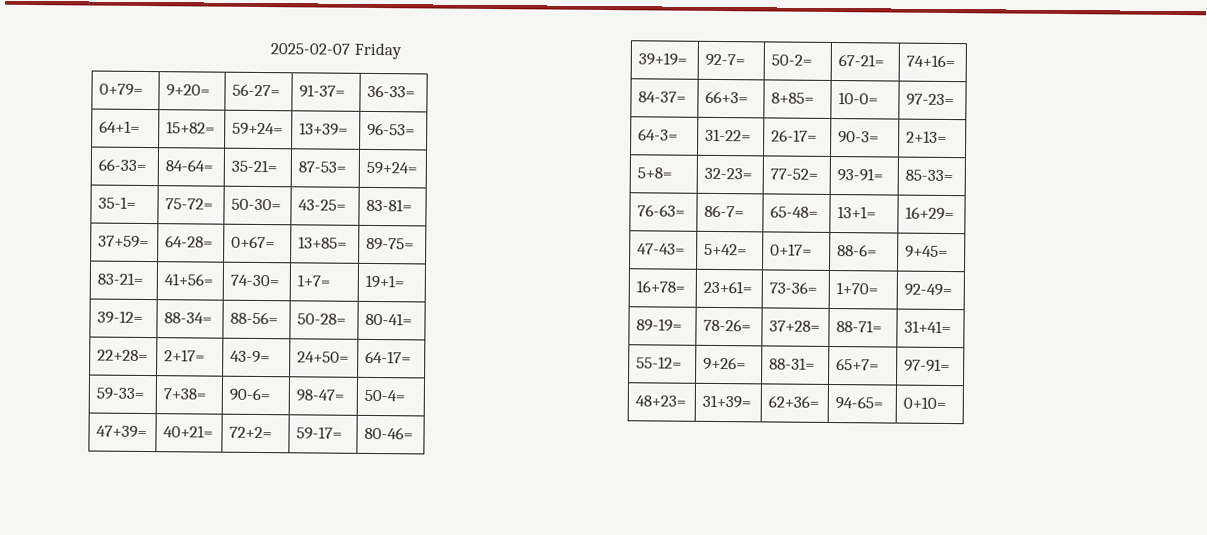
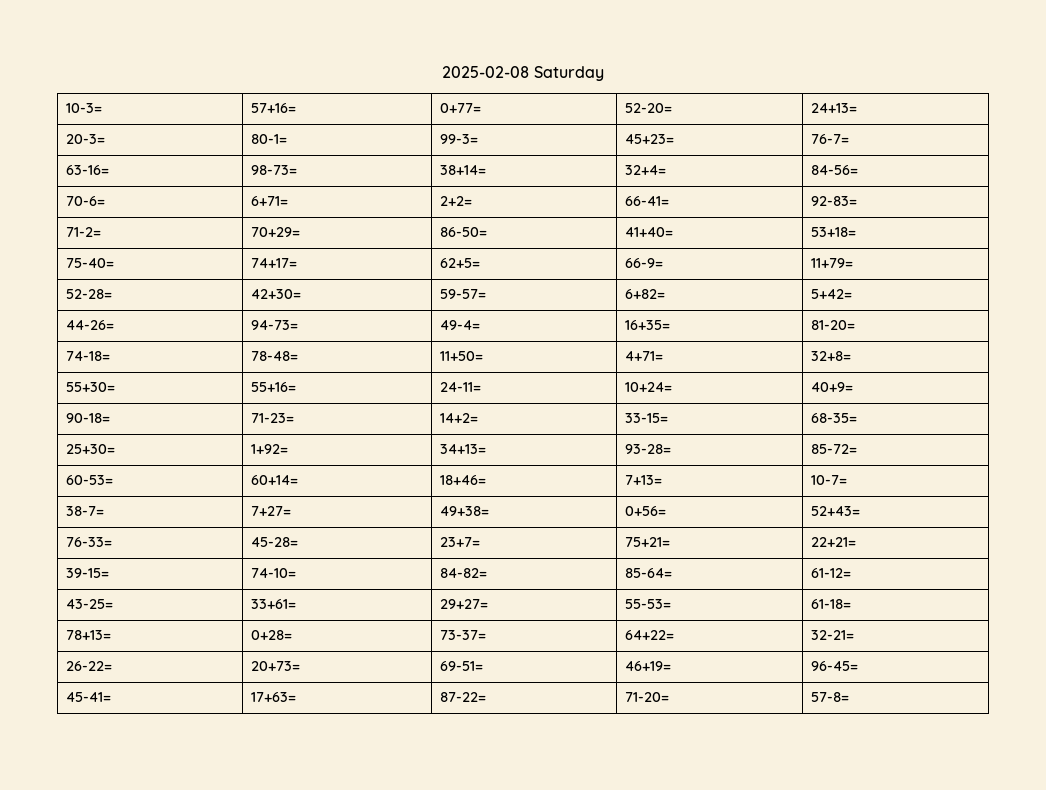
- 2025-02-07 Friday
- 0+79= | 9+20= | 56-27= | 91-37= | 36-33=
- 64+1= | 15+82= | 59+24= | 13+39= | 96-53=
- 66-33= | 84-64= | 35-21= | 87-53= | 59+24=
- 35-1= | 75-72= | 50-30= | 43-25= | 83-81=
- 37+59= | 64-28= | 0+67= | 13+85= | 89-75=
- 83-21= | 41+56= | 74-30= | 1+7= | 19+1=
- 39-12= | 88-34= | 88-56= | 50-28= | 80-41=
- 22+28= | 2+17= | 43-9= | 24+50= | 64-17=
- 59-33= | 7+38= | 90-6= | 98-47= | 50-4=
- 47+39= | 40+21= | 72+2= | 59-17= | 80-46=
- 39+19= | 92-7= | 50-2= | 67-21= | 74+16=
- 84-37= | 66+3= | 8+85= | 10-0= | 97-23=
- 64-3= | 31-22= | 26-17= | 90-3= | 2+13=
- 5+8= | 32-23= | 77-52= | 93-91= | 85-33=
- 76-63= | 86-7= | 65-48= | 13+1= | 16+29=
- 47-43= | 5+42= | 0+17= | 88-6= | 9+45=
- 16+78= | 23+61= | 73-36= | 1+70= | 92-49=
- 89-19= | 78-26= | 37+28= | 88-71= | 31+41=
- 55-12= | 9+26= | 88-31= | 65+7= | 97-91=
- 48+23= | 31+39= | 62+36= | 94-65= | 0+10=
+ 2025-02-08 Saturday
+ 10-3= | 57+16= | 0+77= | 52-20= | 24+13=
+ 20-3= | 80-1= | 99-3= | 45+23= | 76-7=
+ 63-16= | 98-73= | 38+14= | 32+4= | 84-56=
+ 70-6= | 6+71= | 2+2= | 66-41= | 92-83=
+ 71-2= | 70+29= | 86-50= | 41+40= | 53+18=
+ 75-40= | 74+17= | 62+5= | 66-9= | 11+79=
+ 52-28= | 42+30= | 59-57= | 6+82= | 5+42=
+ 44-26= | 94-73= | 49-4= | 16+35= | 81-20=
+ 74-18= | 78-48= | 11+50= | 4+71= | 32+8=
+ 55+30= | 55+16= | 24-11= | 10+24= | 40+9=
+ 90-18= | 71-23= | 14+2= | 33-15= | 68-35=
+ 25+30= | 1+92= | 34+13= | 93-28= | 85-72=
+ 60-53= | 60+14= | 18+46= | 7+13= | 10-7=
+ 38-7= | 7+27= | 49+38= | 0+56= | 52+43=
+ 76-33= | 45-28= | 23+7= | 75+21= | 22+21=
+ 39-15= | 74-10= | 84-82= | 85-64= | 61-12=
+ 43-25= | 33+61= | 29+27= | 55-53= | 61-18=
+ 78+13= | 0+28= | 73-37= | 64+22= | 32-21=
+ 26-22= | 20+73= | 69-51= | 46+19= | 96-45=
+ 45-41= | 17+63= | 87-22= | 71-20= | 57-8=

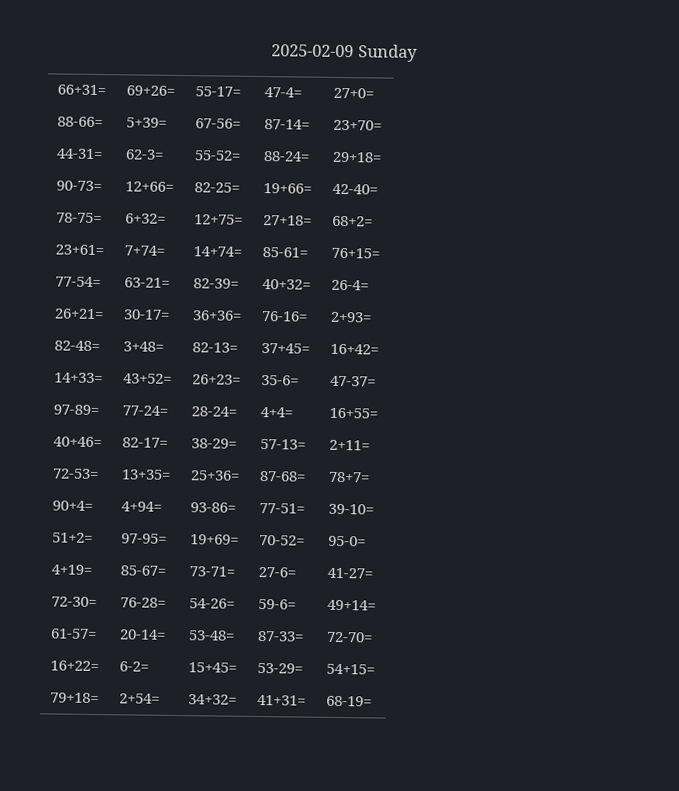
- 2025-02-08 Saturday
- 10-3= | 57+16= | 0+77= | 52-20= | 24+13=
- 20-3= | 80-1= | 99-3= | 45+23= | 76-7=
- 63-16= | 98-73= | 38+14= | 32+4= | 84-56=
- 70-6= | 6+71= | 2+2= | 66-41= | 92-83=
- 71-2= | 70+29= | 86-50= | 41+40= | 53+18=
- 75-40= | 74+17= | 62+5= | 66-9= | 11+79=
- 52-28= | 42+30= | 59-57= | 6+82= | 5+42=
- 44-26= | 94-73= | 49-4= | 16+35= | 81-20=
- 74-18= | 78-48= | 11+50= | 4+71= | 32+8=
- 55+30= | 55+16= | 24-11= | 10+24= | 40+9=
- 90-18= | 71-23= | 14+2= | 33-15= | 68-35=
- 25+30= | 1+92= | 34+13= | 93-28= | 85-72=
- 60-53= | 60+14= | 18+46= | 7+13= | 10-7=
- 38-7= | 7+27= | 49+38= | 0+56= | 52+43=
- 76-33= | 45-28= | 23+7= | 75+21= | 22+21=
- 39-15= | 74-10= | 84-82= | 85-64= | 61-12=
- 43-25= | 33+61= | 29+27= | 55-53= | 61-18=
- 78+13= | 0+28= | 73-37= | 64+22= | 32-21=
- 26-22= | 20+73= | 69-51= | 46+19= | 96-45=
- 45-41= | 17+63= | 87-22= | 71-20= | 57-8=
+ 2025-02-09 Sunday
+ 66+31= | 69+26= | 55-17= | 47-4= | 27+0=
+ 88-66= | 5+39= | 67-56= | 87-14= | 23+70=
+ 44-31= | 62-3= | 55-52= | 88-24= | 29+18=
+ 90-73= | 12+66= | 82-25= | 19+66= | 42-40=
+ 78-75= | 6+32= | 12+75= | 27+18= | 68+2=
+ 23+61= | 7+74= | 14+74= | 85-61= | 76+15=
+ 77-54= | 63-21= | 82-39= | 40+32= | 26-4=
+ 26+21= | 30-17= | 36+36= | 76-16= | 2+93=
+ 82-48= | 3+48= | 82-13= | 37+45= | 16+42=
+ 14+33= | 43+52= | 26+23= | 35-6= | 47-37=
+ 97-89= | 77-24= | 28-24= | 4+4= | 16+55=
+ 40+46= | 82-17= | 38-29= | 57-13= | 2+11=
+ 72-53= | 13+35= | 25+36= | 87-68= | 78+7=
+ 90+4= | 4+94= | 93-86= | 77-51= | 39-10=
+ 51+2= | 97-95= | 19+69= | 70-52= | 95-0=
+ 4+19= | 85-67= | 73-71= | 27-6= | 41-27=
+ 72-30= | 76-28= | 54-26= | 59-6= | 49+14=
+ 61-57= | 20-14= | 53-48= | 87-33= | 72-70=
+ 16+22= | 6-2= | 15+45= | 53-29= | 54+15=
+ 79+18= | 2+54= | 34+32= | 41+31= | 68-19=

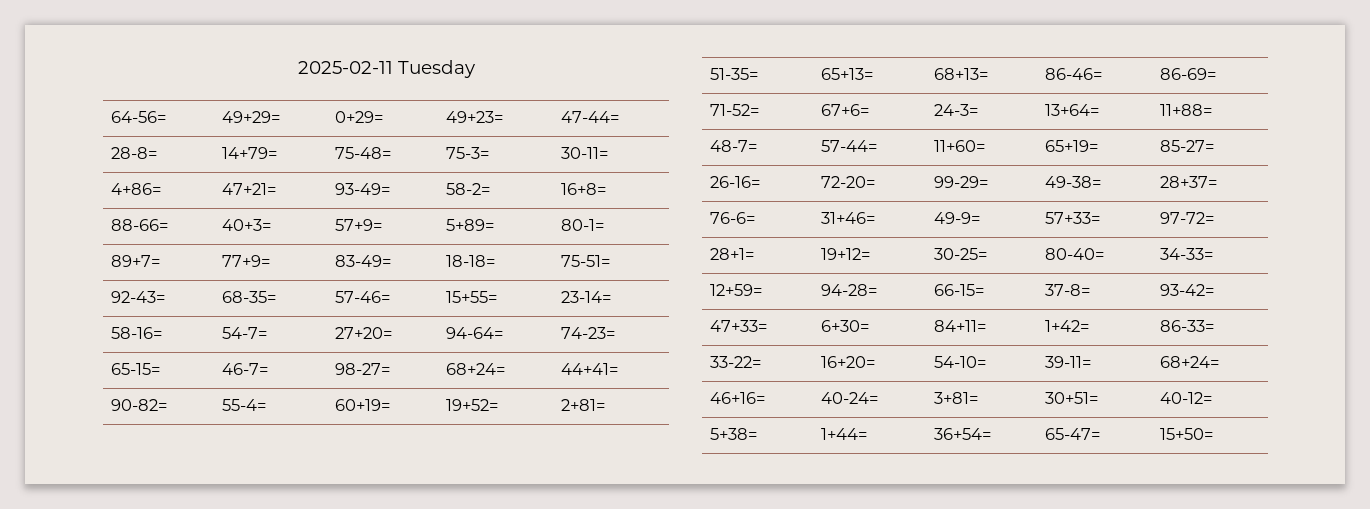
- 2025-02-09 Sunday
- 66+31= | 69+26= | 55-17= | 47-4= | 27+0=
- 88-66= | 5+39= | 67-56= | 87-14= | 23+70=
- 44-31= | 62-3= | 55-52= | 88-24= | 29+18=
- 90-73= | 12+66= | 82-25= | 19+66= | 42-40=
- 78-75= | 6+32= | 12+75= | 27+18= | 68+2=
- 23+61= | 7+74= | 14+74= | 85-61= | 76+15=
- 77-54= | 63-21= | 82-39= | 40+32= | 26-4=
- 26+21= | 30-17= | 36+36= | 76-16= | 2+93=
- 82-48= | 3+48= | 82-13= | 37+45= | 16+42=
- 14+33= | 43+52= | 26+23= | 35-6= | 47-37=
- 97-89= | 77-24= | 28-24= | 4+4= | 16+55=
- 40+46= | 82-17= | 38-29= | 57-13= | 2+11=
- 72-53= | 13+35= | 25+36= | 87-68= | 78+7=
- 90+4= | 4+94= | 93-86= | 77-51= | 39-10=
- 51+2= | 97-95= | 19+69= | 70-52= | 95-0=
- 4+19= | 85-67= | 73-71= | 27-6= | 41-27=
- 72-30= | 76-28= | 54-26= | 59-6= | 49+14=
- 61-57= | 20-14= | 53-48= | 87-33= | 72-70=
- 16+22= | 6-2= | 15+45= | 53-29= | 54+15=
- 79+18= | 2+54= | 34+32= | 41+31= | 68-19=
+ 2025-02-11 Tuesday
+ 64-56= | 49+29= | 0+29= | 49+23= | 47-44=
+ 28-8= | 14+79= | 75-48= | 75-3= | 30-11=
+ 4+86= | 47+21= | 93-49= | 58-2= | 16+8=
+ 88-66= | 40+3= | 57+9= | 5+89= | 80-1=
+ 89+7= | 77+9= | 83-49= | 18-18= | 75-51=
+ 92-43= | 68-35= | 57-46= | 15+55= | 23-14=
+ 58-16= | 54-7= | 27+20= | 94-64= | 74-23=
+ 65-15= | 46-7= | 98-27= | 68+24= | 44+41=
+ 90-82= | 55-4= | 60+19= | 19+52= | 2+81=
+ 51-35= | 65+13= | 68+13= | 86-46= | 86-69=
+ 71-52= | 67+6= | 24-3= | 13+64= | 11+88=
+ 48-7= | 57-44= | 11+60= | 65+19= | 85-27=
+ 26-16= | 72-20= | 99-29= | 49-38= | 28+37=
+ 76-6= | 31+46= | 49-9= | 57+33= | 97-72=
+ 28+1= | 19+12= | 30-25= | 80-40= | 34-33=
+ 12+59= | 94-28= | 66-15= | 37-8= | 93-42=
+ 47+33= | 6+30= | 84+11= | 1+42= | 86-33=
+ 33-22= | 16+20= | 54-10= | 39-11= | 68+24=
+ 46+16= | 40-24= | 3+81= | 30+51= | 40-12=
+ 5+38= | 1+44= | 36+54= | 65-47= | 15+50=

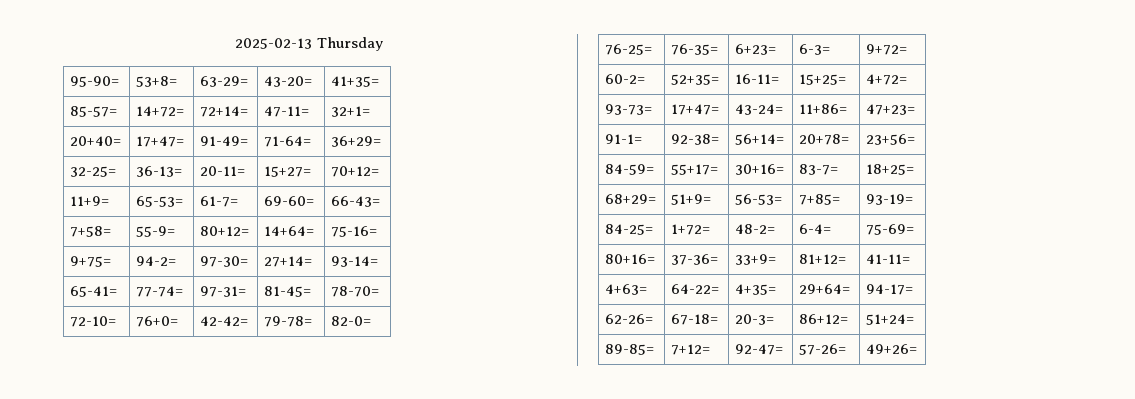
- 2025-02-11 Tuesday
- 64-56= | 49+29= | 0+29= | 49+23= | 47-44=
- 28-8= | 14+79= | 75-48= | 75-3= | 30-11=
- 4+86= | 47+21= | 93-49= | 58-2= | 16+8=
- 88-66= | 40+3= | 57+9= | 5+89= | 80-1=
- 89+7= | 77+9= | 83-49= | 18-18= | 75-51=
- 92-43= | 68-35= | 57-46= | 15+55= | 23-14=
- 58-16= | 54-7= | 27+20= | 94-64= | 74-23=
- 65-15= | 46-7= | 98-27= | 68+24= | 44+41=
- 90-82= | 55-4= | 60+19= | 19+52= | 2+81=
- 51-35= | 65+13= | 68+13= | 86-46= | 86-69=
- 71-52= | 67+6= | 24-3= | 13+64= | 11+88=
- 48-7= | 57-44= | 11+60= | 65+19= | 85-27=
- 26-16= | 72-20= | 99-29= | 49-38= | 28+37=
- 76-6= | 31+46= | 49-9= | 57+33= | 97-72=
- 28+1= | 19+12= | 30-25= | 80-40= | 34-33=
- 12+59= | 94-28= | 66-15= | 37-8= | 93-42=
- 47+33= | 6+30= | 84+11= | 1+42= | 86-33=
- 33-22= | 16+20= | 54-10= | 39-11= | 68+24=
- 46+16= | 40-24= | 3+81= | 30+51= | 40-12=
- 5+38= | 1+44= | 36+54= | 65-47= | 15+50=
+ 2025-02-13 Thursday
+ 95-90= | 53+8= | 63-29= | 43-20= | 41+35=
+ 85-57= | 14+72= | 72+14= | 47-11= | 32+1=
+ 20+40= | 17+47= | 91-49= | 71-64= | 36+29=
+ 32-25= | 36-13= | 20-11= | 15+27= | 70+12=
+ 11+9= | 65-53= | 61-7= | 69-60= | 66-43=
+ 7+58= | 55-9= | 80+12= | 14+64= | 75-16=
+ 9+75= | 94-2= | 97-30= | 27+14= | 93-14=
+ 65-41= | 77-74= | 97-31= | 81-45= | 78-70=
+ 72-10= | 76+0= | 42-42= | 79-78= | 82-0=
+ 76-25= | 76-35= | 6+23= | 6-3= | 9+72=
+ 60-2= | 52+35= | 16-11= | 15+25= | 4+72=
+ 93-73= | 17+47= | 43-24= | 11+86= | 47+23=
+ 91-1= | 92-38= | 56+14= | 20+78= | 23+56=
+ 84-59= | 55+17= | 30+16= | 83-7= | 18+25=
+ 68+29= | 51+9= | 56-53= | 7+85= | 93-19=
+ 84-25= | 1+72= | 48-2= | 6-4= | 75-69=
+ 80+16= | 37-36= | 33+9= | 81+12= | 41-11=
+ 4+63= | 64-22= | 4+35= | 29+64= | 94-17=
+ 62-26= | 67-18= | 20-3= | 86+12= | 51+24=
+ 89-85= | 7+12= | 92-47= | 57-26= | 49+26=

